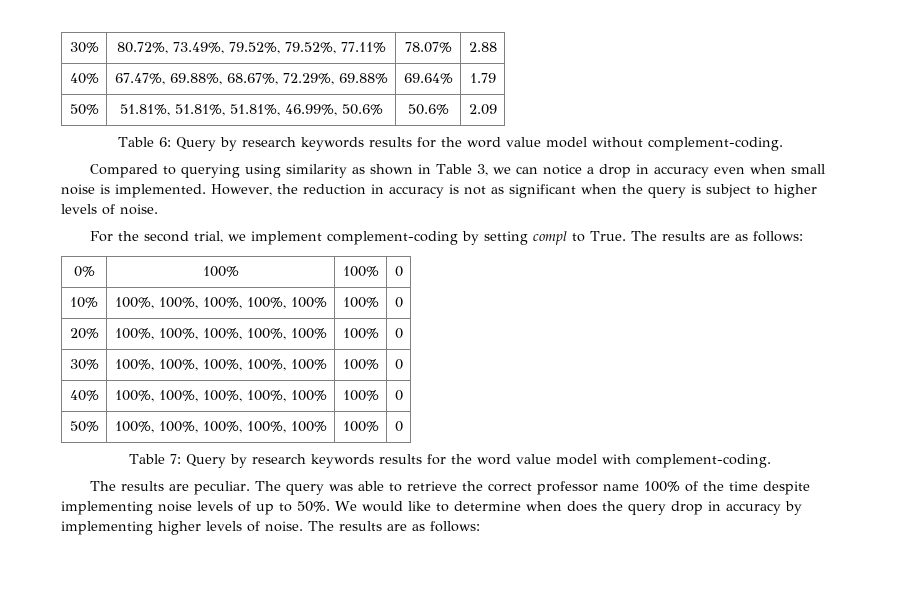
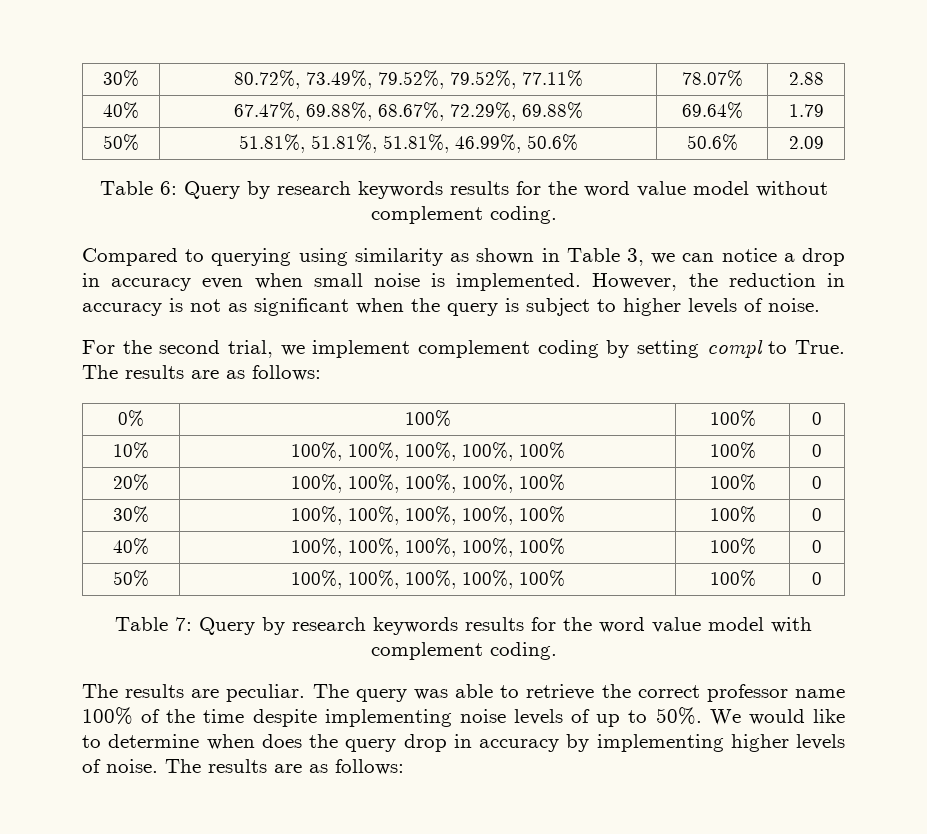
- Table 6: Query by research keywords results for the word value model without complement-coding.
+ Table 6: Query by research keywords results for the word value model without complement coding.
- For the second trial, we implement complement-coding by setting compl to True.
+ For the second trial, we implement complement coding by setting compl to True.
- Table 7: Query by research keywords results for the word value model with complement-coding.
+ Table 7: Query by research keywords results for the word value model with complement coding.

